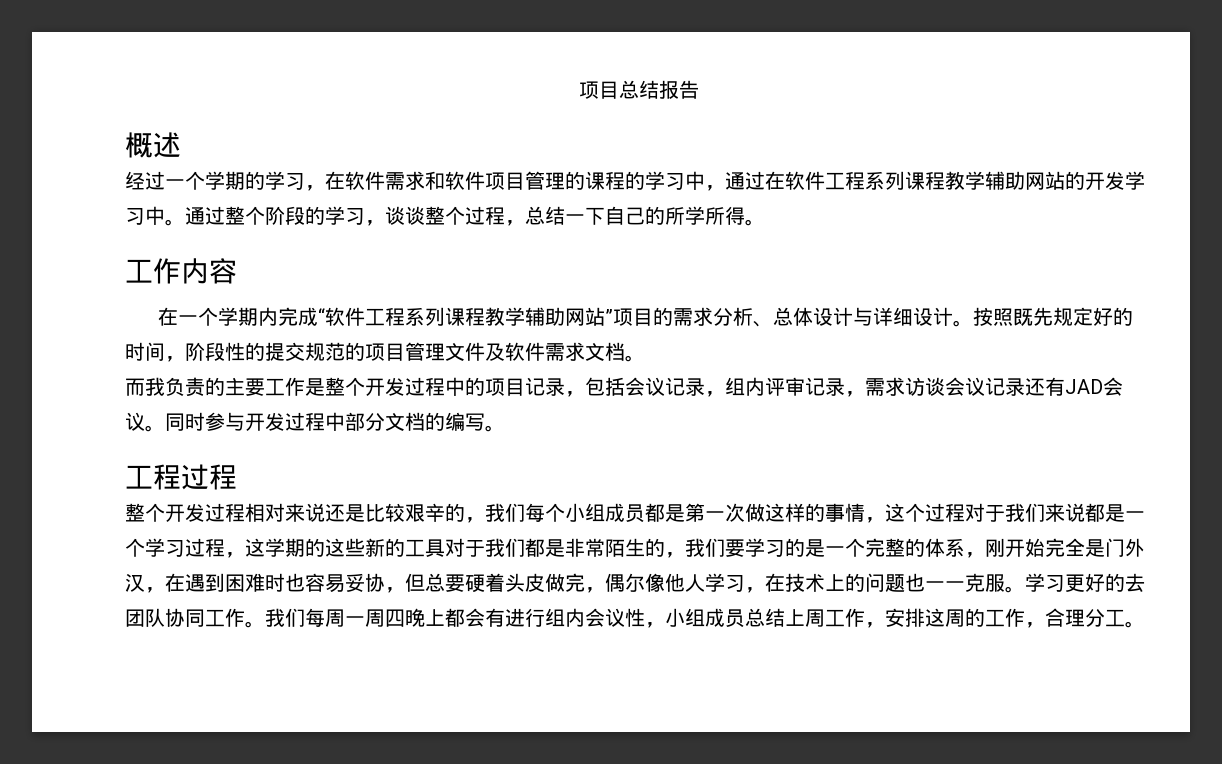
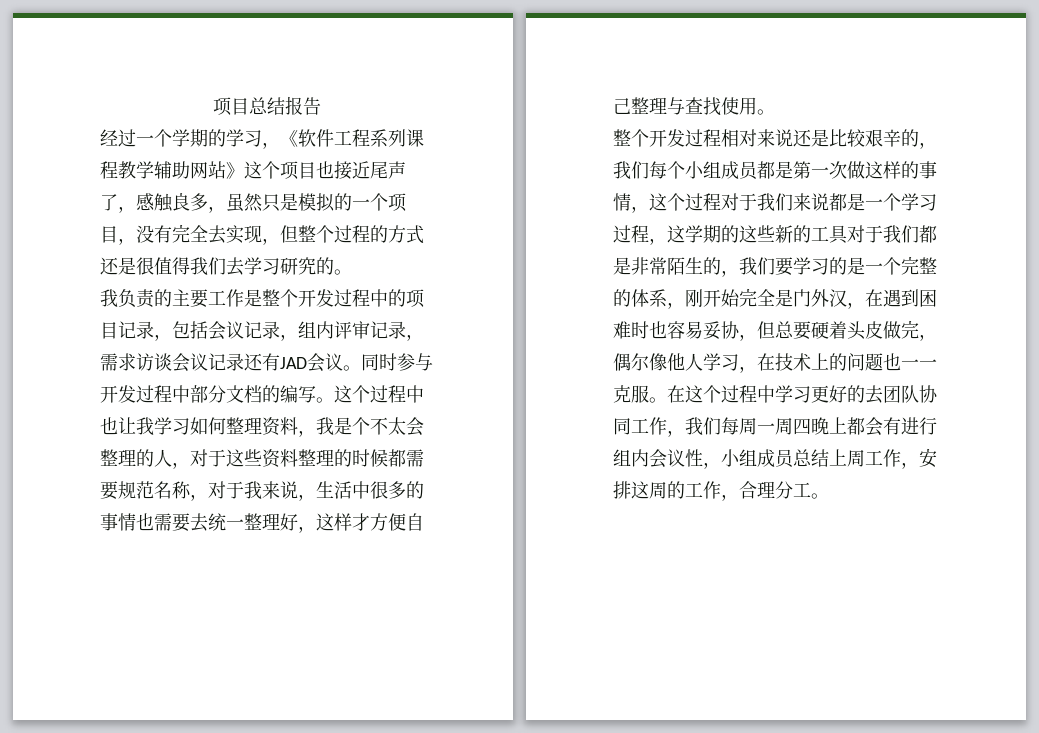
- 概述
- 经过一个学期的学习，在软件需求和软件项目管理的课程的学习中，通过在软件工程系列课程教学辅助网站的开发学习中。通过整个阶段的学习，谈谈整个过程，总结一下自己的所学所得。
- 工作内容
- 在一个学期内完成“软件工程系列课程教学辅助网站”项目的需求分析、总体设计与详细设计。按照既先规定好的时间，阶段性的提交规范的项目管理文件及软件需求文档。
- 而我负责的主要工作是整个开发过程中的项目记录，包括会议记录，组内评审记录，需求访谈会议记录还有JAD会议。
+ 经过一个学期的学习，《软件工程系列课程教学辅助网站》这个项目也接近尾声了，感触良多，虽然只是模拟的一个项目，没有完全去实现，但整个过程的方式还是很值得我们去学习研究的。
+ 我负责的主要工作是整个开发过程中的项目记录，包括会议记录，组内评审记录，需求访谈会议记录还有JAD会议。
- 同时参与开发过程中部分文档的编写。
- 工程过程
+ 同时参与开发过程中部分文档的编写。这个过程中也让我学习如何整理资料，我是个不太会整理的人，对于这些资料整理的时候都需要规范名称，对于我来说，生活中很多的事情也需要去统一整理好，这样才方便自己整理与查找使用。
- 学习更好的去团队协同工作。我们每周一周四晚上都会有进行组内会议性，小组成员总结上周工作，安排这周的工作，合理分工。
+ 在这个过程中学习更好的去团队协同工作，我们每周一周四晚上都会有进行组内会议性，小组成员总结上周工作，安排这周的工作，合理分工。

